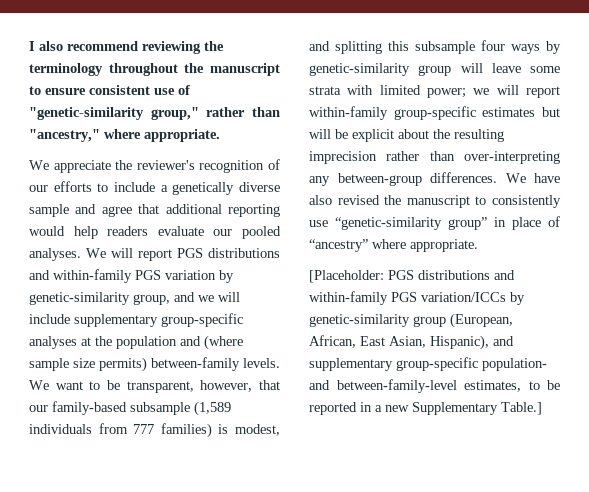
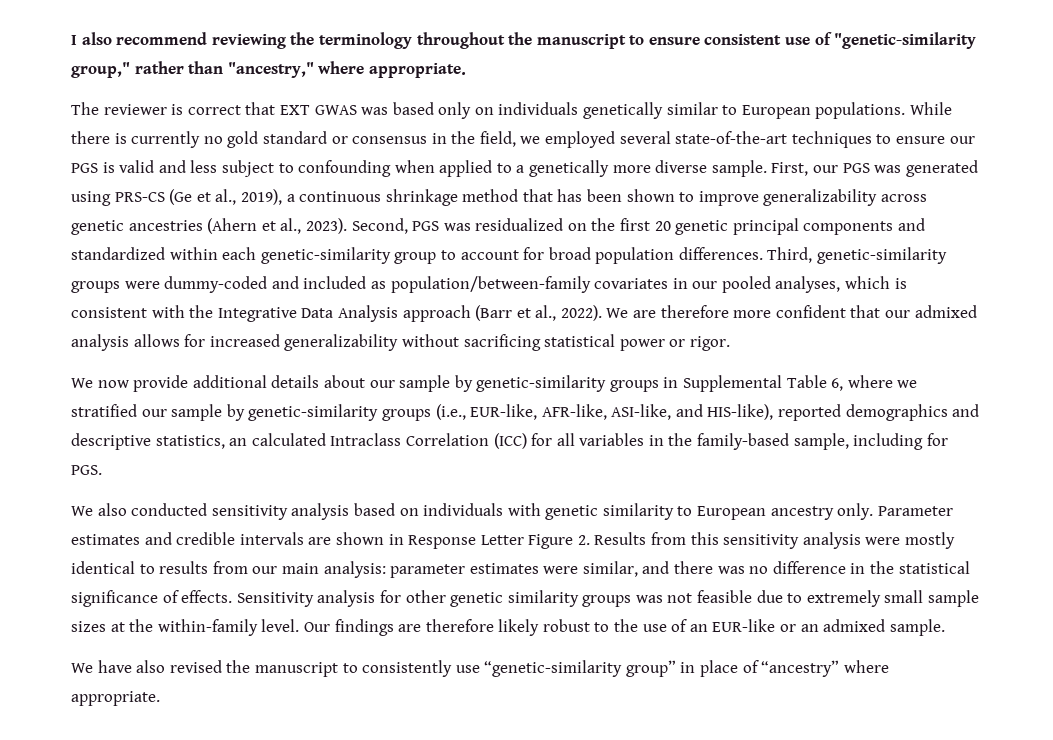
- We appreciate the reviewer's recognition of our efforts to include a genetically diverse sample and agree that additional reporting would help readers evaluate our pooled analyses. We will report PGS distributions and within-family PGS variation by genetic-similarity group, and we will include supplementary group-specific analyses at the population and (where sample size permits) between-family levels. We want to be transparent, however, that our family-based subsample (1,589 individuals from 777 families) is modest, and splitting this subsample four ways by genetic-similarity group will leave some strata with limited power; we will report within-family group-specific estimates but will be explicit about the resulting imprecision rather than over-interpreting any between-group differences. We have also revised the manuscript to consistently use “genetic-similarity group” in place of “ancestry” where appropriate.
+ The reviewer is correct that EXT GWAS was based only on individuals genetically similar to European populations. While there is currently no gold standard or consensus in the field, we employed several state-of-the-art techniques to ensure our PGS is valid and less subject to confounding when applied to a genetically more diverse sample. First, our PGS was generated using PRS-CS (Ge et al., 2019), a continuous shrinkage method that has been shown to improve generalizability across genetic ancestries (Ahern et al., 2023). Second, PGS was residualized on the first 20 genetic principal components and standardized within each genetic-similarity group to account for broad population differences. Third, genetic-similarity groups were dummy-coded and included as population/between-family covariates in our pooled analyses, which is consistent with the Integrative Data Analysis approach (Barr et al., 2022). We are therefore more confident that our admixed analysis allows for increased generalizability without sacrificing statistical power or rigor.
+ We now provide additional details about our sample by genetic-similarity groups in Supplemental Table 6, where we stratified our sample by genetic-similarity groups (i.e., EUR-like, AFR-like, ASI-like, and HIS-like), reported demographics and descriptive statistics, an calculated Intraclass Correlation (ICC) for all variables in the family-based sample, including for PGS.
+ We also conducted sensitivity analysis based on individuals with genetic similarity to European ancestry only. Parameter estimates and credible intervals are shown in Response Letter Figure 2. Results from this sensitivity analysis were mostly identical to results from our main analysis: parameter estimates were similar, and there was no difference in the statistical significance of effects. Sensitivity analysis for other genetic similarity groups was not feasible due to extremely small sample sizes at the within-family level. Our findings are therefore likely robust to the use of an EUR-like or an admixed sample.
+ We have also revised the manuscript to consistently use “genetic-similarity group” in place of “ancestry” where appropriate.
- [Placeholder: PGS distributions and within-family PGS variation/ICCs by genetic-similarity group (European, African, East Asian, Hispanic), and supplementary group-specific population- and between-family-level estimates, to be reported in a new Supplementary Table.]

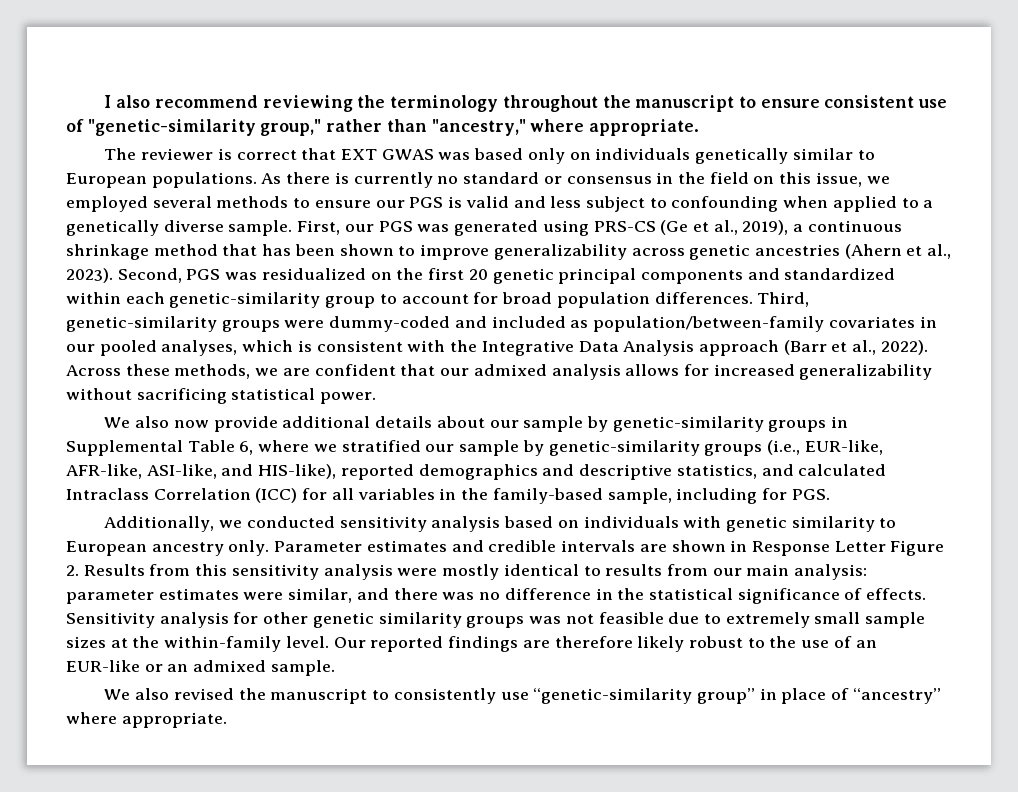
- While there is currently no gold standard or consensus in the field, we employed several state-of-the-art techniques to ensure our PGS is valid and less subject to confounding when applied to a genetically more diverse sample.
+ As there is currently no standard or consensus in the field on this issue, we employed several methods to ensure our PGS is valid and less subject to confounding when applied to a genetically diverse sample.
- We are therefore more confident that our admixed analysis allows for increased generalizability without sacrificing statistical power or rigor.
- We now provide additional details about our sample by genetic-similarity groups in Supplemental Table 6, where we stratified our sample by genetic-similarity groups (i.e., EUR-like, AFR-like, ASI-like, and HIS-like), reported demographics and descriptive statistics, an calculated Intraclass Correlation (ICC) for all variables in the family-based sample, including for PGS.
+ Across these methods, we are confident that our admixed analysis allows for increased generalizability without sacrificing statistical power.
+ We also now provide additional details about our sample by genetic-similarity groups in Supplemental Table 6, where we stratified our sample by genetic-similarity groups (i.e., EUR-like, AFR-like, ASI-like, and HIS-like), reported demographics and descriptive statistics, and calculated Intraclass Correlation (ICC) for all variables in the family-based sample, including for PGS.
- We also conducted sensitivity analysis based on individuals with genetic similarity to European ancestry only.
+ Additionally, we conducted sensitivity analysis based on individuals with genetic similarity to European ancestry only.
- Our findings are therefore likely robust to the use of an EUR-like or an admixed sample.
+ Our reported findings are therefore likely robust to the use of an EUR-like or an admixed sample.
- We have also revised the manuscript to consistently use “genetic-similarity group” in place of “ancestry” where appropriate.
+ We also revised the manuscript to consistently use “genetic-similarity group” in place of “ancestry” where appropriate.

